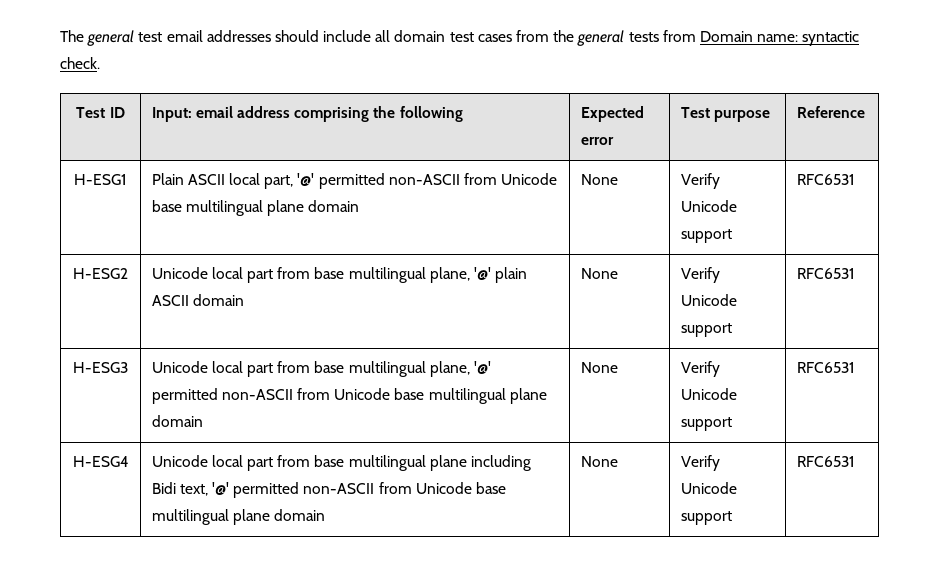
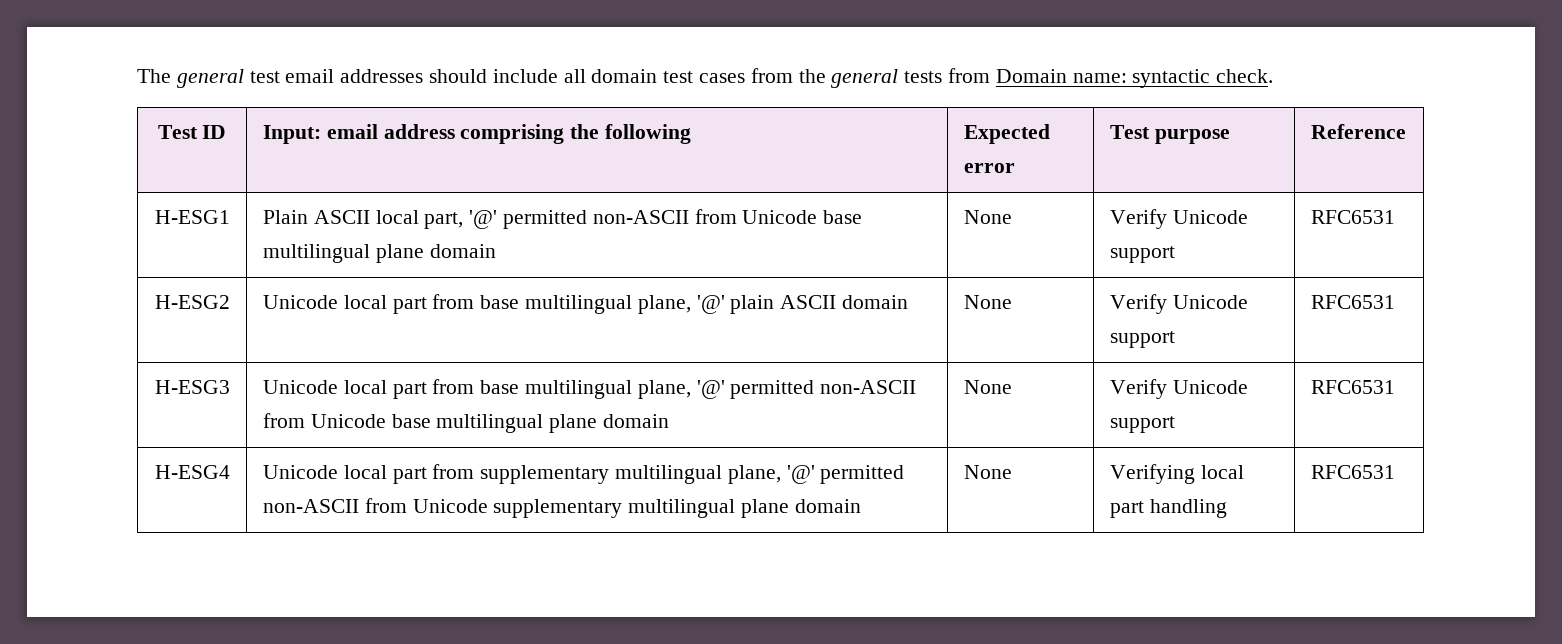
- H-ESG4 | Unicode local part from base multilingual plane including Bidi text, '@' permitted non-ASCII from Unicode base multilingual plane domain | None | Verify Unicode support | RFC6531
+ H-ESG4 | Unicode local part from supplementary multilingual plane, '@' permitted non-ASCII from Unicode supplementary multilingual plane domain | None | Verifying local part handling | RFC6531

